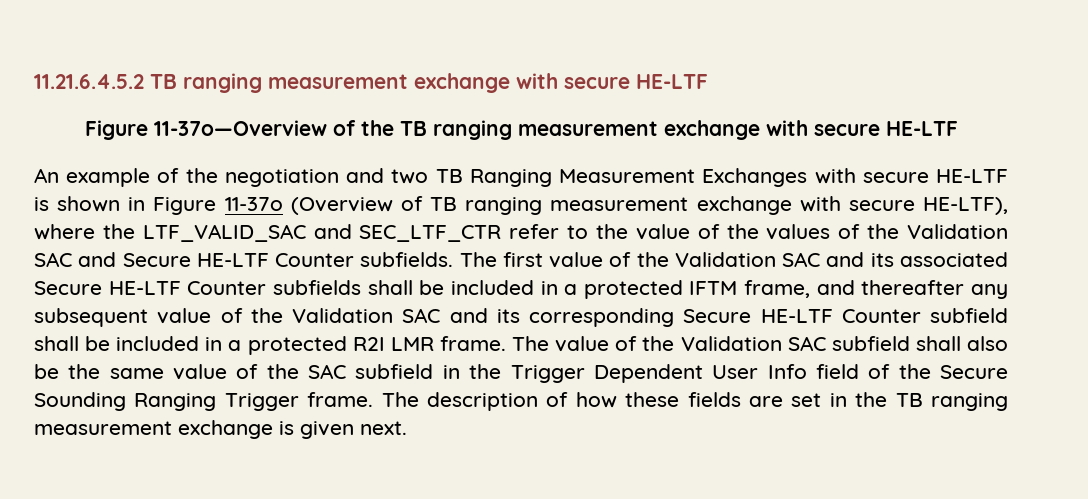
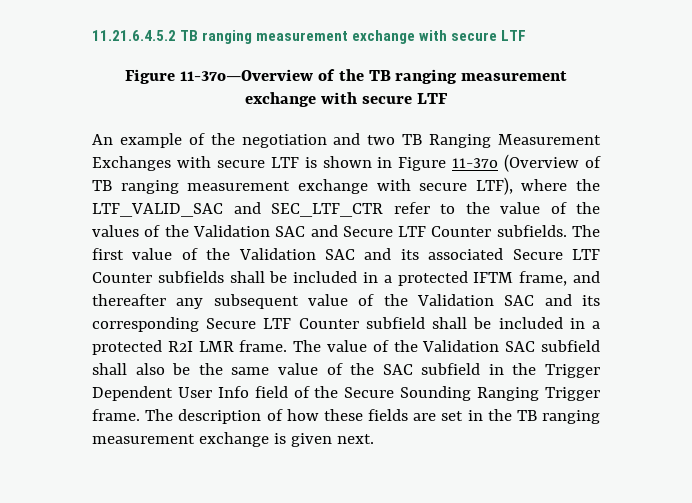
- 11.21.6.4.5.2 TB ranging measurement exchange with secure HE-LTF
+ 11.21.6.4.5.2 TB ranging measurement exchange with secure LTF
- Figure 11-37o—Overview of the TB ranging measurement exchange with secure HE-LTF
+ Figure 11-37o—Overview of the TB ranging measurement exchange with secure LTF
- An example of the negotiation and two TB Ranging Measurement Exchanges with secure HE-LTF is shown in Figure 11-37o (Overview of TB ranging measurement exchange with secure HE-LTF), where the LTF_VALID_SAC and SEC_LTF_CTR refer to the value of the values of the Validation SAC and Secure HE-LTF Counter subfields.
+ An example of the negotiation and two TB Ranging Measurement Exchanges with secure LTF is shown in Figure 11-37o (Overview of TB ranging measurement exchange with secure LTF), where the LTF_VALID_SAC and SEC_LTF_CTR refer to the value of the values of the Validation SAC and Secure LTF Counter subfields.
- The first value of the Validation SAC and its associated Secure HE-LTF Counter subfields shall be included in a protected IFTM frame, and thereafter any subsequent value of the Validation SAC and its corresponding Secure HE-LTF Counter subfield shall be included in a protected R2I LMR frame.
+ The first value of the Validation SAC and its associated Secure LTF Counter subfields shall be included in a protected IFTM frame, and thereafter any subsequent value of the Validation SAC and its corresponding Secure LTF Counter subfield shall be included in a protected R2I LMR frame.

